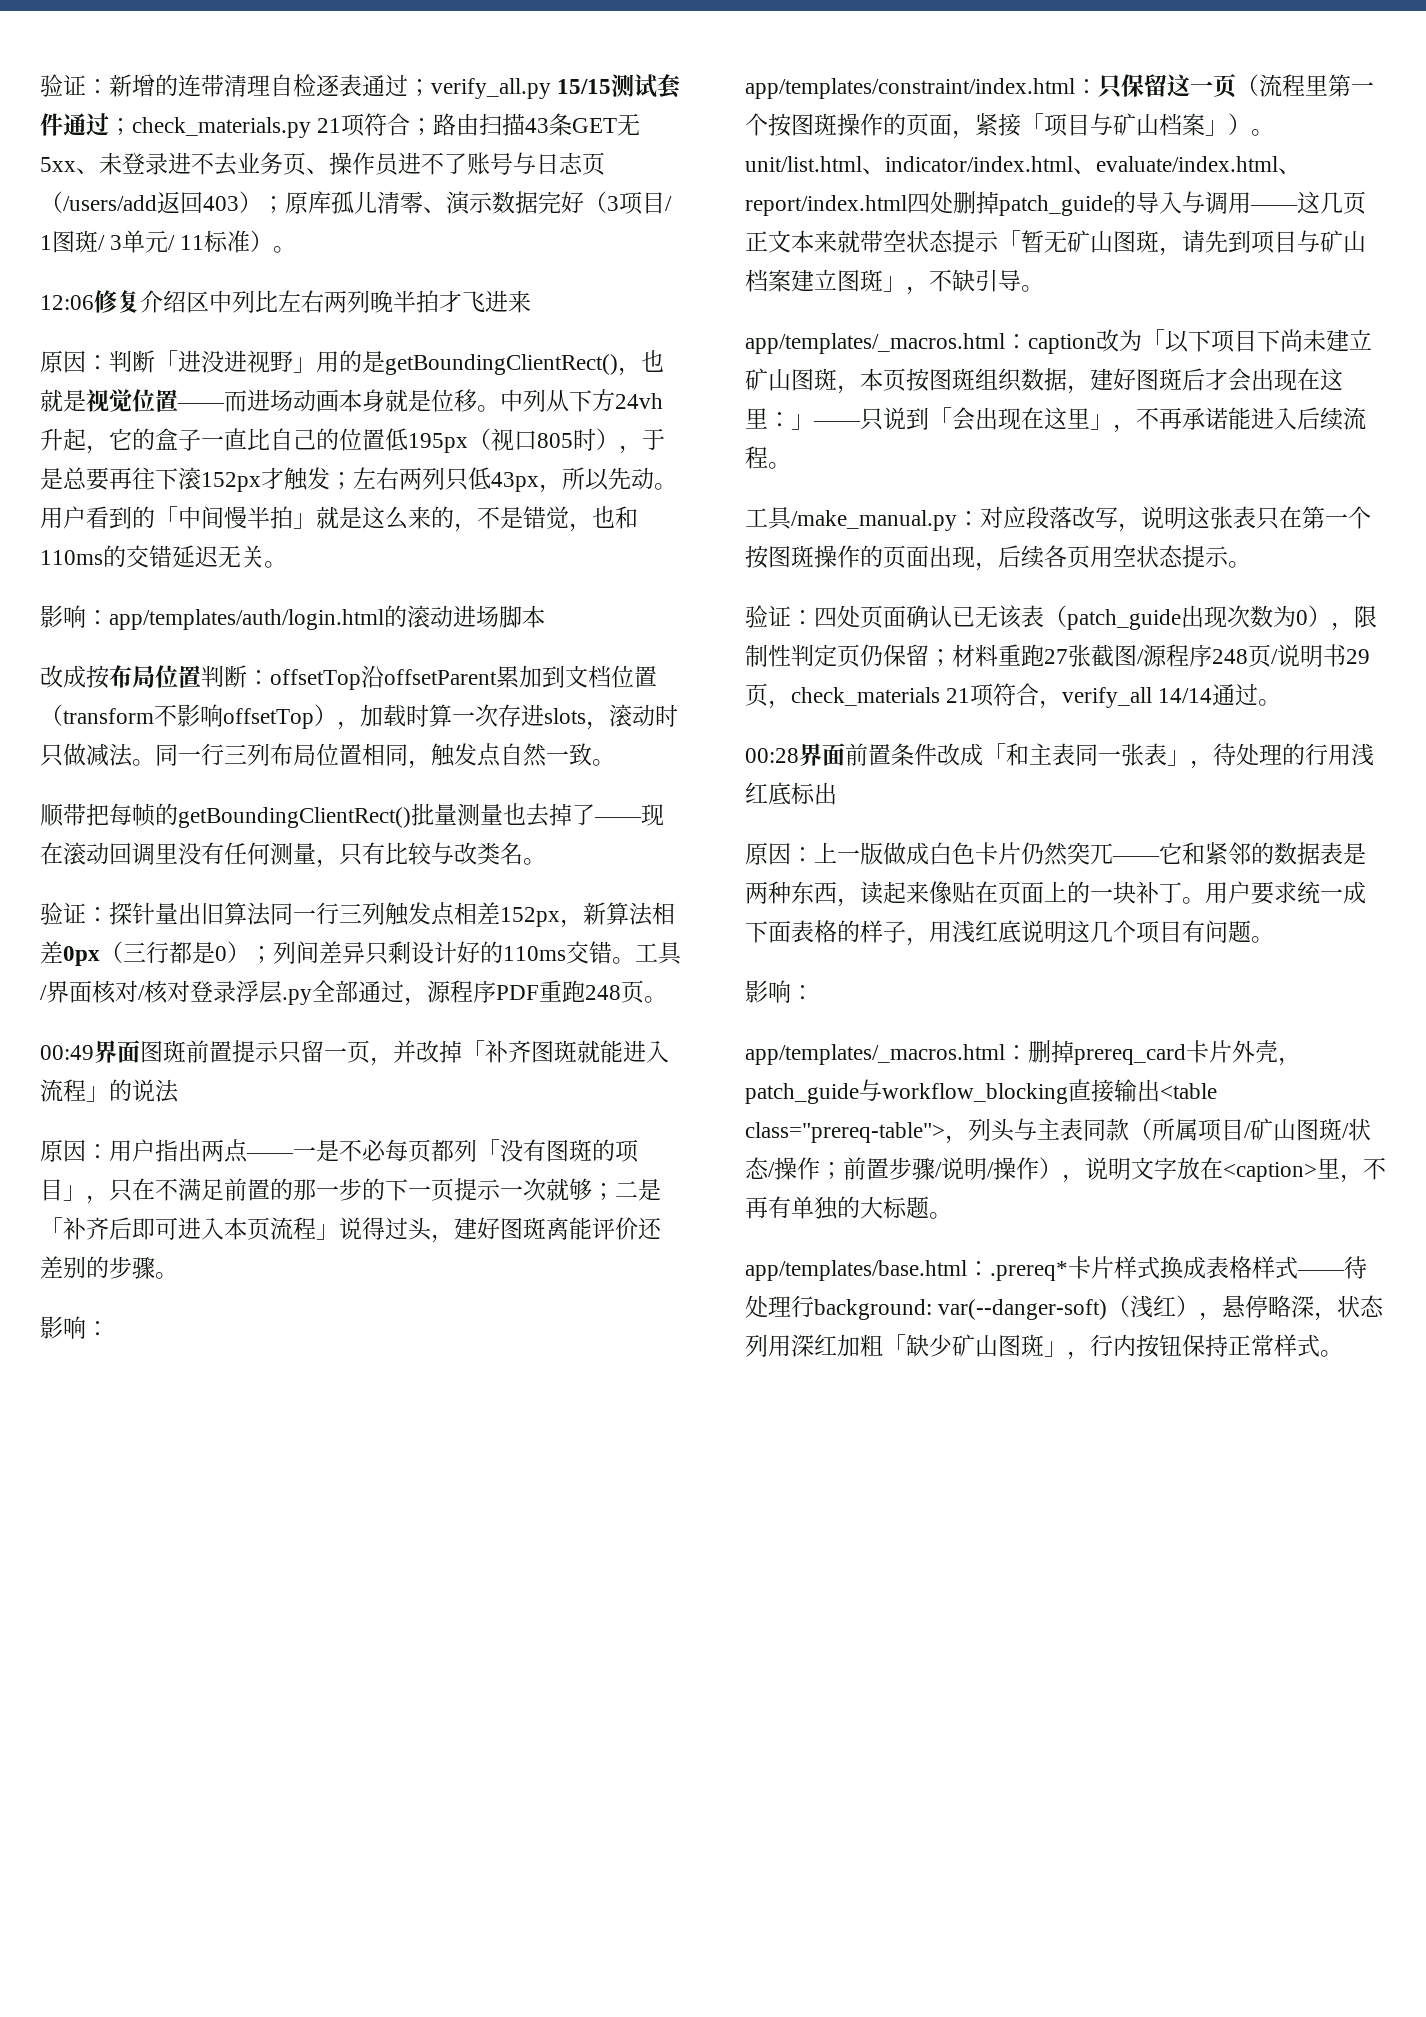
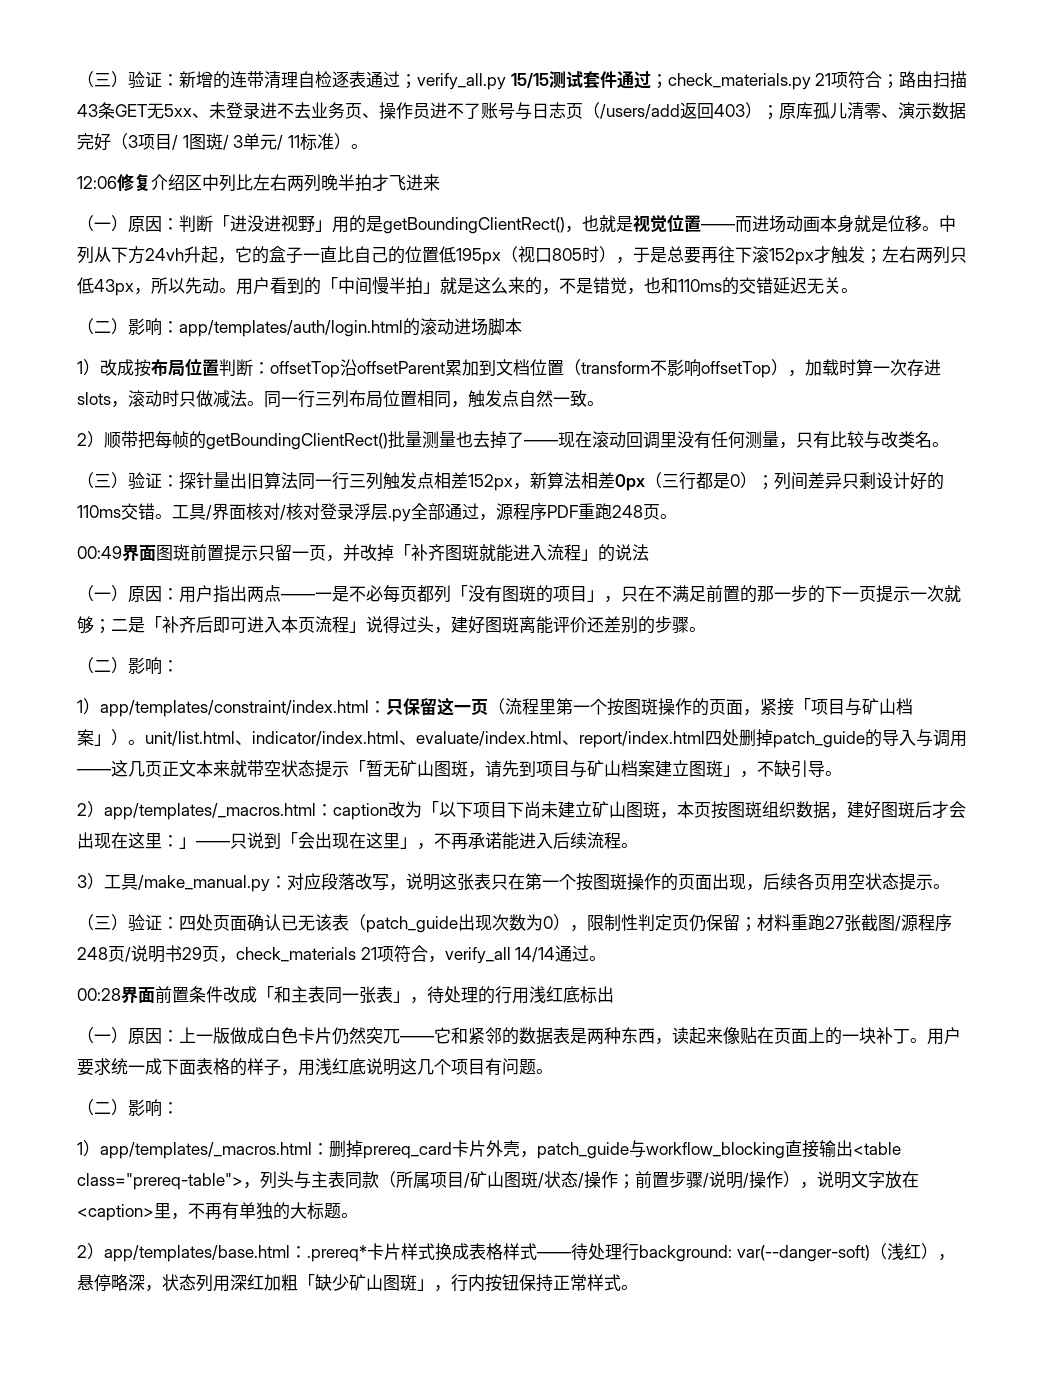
- 验证：新增的连带清理自检逐表通过；verify_all.py 15/15测试套件通过；check_materials.py 21项符合；路由扫描43条GET无5xx、未登录进不去业务页、操作员进不了账号与日志页（/users/add返回403）；原库孤儿清零、演示数据完好（3项目/ 1图斑/ 3单元/ 11标准）。
+ （三）验证：新增的连带清理自检逐表通过；verify_all.py 15/15测试套件通过；check_materials.py 21项符合；路由扫描43条GET无5xx、未登录进不去业务页、操作员进不了账号与日志页（/users/add返回403）；原库孤儿清零、演示数据完好（3项目/ 1图斑/ 3单元/ 11标准）。
- 原因：判断「进没进视野」用的是getBoundingClientRect()，也就是视觉位置——而进场动画本身就是位移。
+ （一）原因：判断「进没进视野」用的是getBoundingClientRect()，也就是视觉位置——而进场动画本身就是位移。
- 影响：app/templates/auth/login.html的滚动进场脚本
+ （二）影响：app/templates/auth/login.html的滚动进场脚本
- 改成按布局位置判断：offsetTop沿offsetParent累加到文档位置（transform不影响offsetTop），加载时算一次存进slots，滚动时只做减法。
+ 1）改成按布局位置判断：offsetTop沿offsetParent累加到文档位置（transform不影响offsetTop），加载时算一次存进slots，滚动时只做减法。
- 顺带把每帧的getBoundingClientRect()批量测量也去掉了——现在滚动回调里没有任何测量，只有比较与改类名。
+ 2）顺带把每帧的getBoundingClientRect()批量测量也去掉了——现在滚动回调里没有任何测量，只有比较与改类名。
- 验证：探针量出旧算法同一行三列触发点相差152px，新算法相差0px（三行都是0）；列间差异只剩设计好的110ms交错。
+ （三）验证：探针量出旧算法同一行三列触发点相差152px，新算法相差0px（三行都是0）；列间差异只剩设计好的110ms交错。
- 原因：用户指出两点——一是不必每页都列「没有图斑的项目」，只在不满足前置的那一步的下一页提示一次就够；二是「补齐后即可进入本页流程」说得过头，建好图斑离能评价还差别的步骤。
- 影响：
- app/templates/constraint/index.html：
+ （一）原因：用户指出两点——一是不必每页都列「没有图斑的项目」，只在不满足前置的那一步的下一页提示一次就够；二是「补齐后即可进入本页流程」说得过头，建好图斑离能评价还差别的步骤。
+ （二）影响：
+ 1）app/templates/constraint/index.html：
- app/templates/_macros.html：caption改为「以下项目下尚未建立矿山图斑，本页按图斑组织数据，建好图斑后才会出现在这里：」——只说到「会出现在这里」，不再承诺能进入后续流程。
+ 2）app/templates/_macros.html：caption改为「以下项目下尚未建立矿山图斑，本页按图斑组织数据，建好图斑后才会出现在这里：」——只说到「会出现在这里」，不再承诺能进入后续流程。
- 工具/make_manual.py：对应段落改写，说明这张表只在第一个按图斑操作的页面出现，后续各页用空状态提示。
+ 3）工具/make_manual.py：对应段落改写，说明这张表只在第一个按图斑操作的页面出现，后续各页用空状态提示。
- 验证：四处页面确认已无该表（patch_guide出现次数为0），限制性判定页仍保留；材料重跑27张截图/源程序248页/说明书29页，check_materials 21项符合，verify_all 14/14通过。
+ （三）验证：四处页面确认已无该表（patch_guide出现次数为0），限制性判定页仍保留；材料重跑27张截图/源程序248页/说明书29页，check_materials 21项符合，verify_all 14/14通过。
- 原因：上一版做成白色卡片仍然突兀——它和紧邻的数据表是两种东西，读起来像贴在页面上的一块补丁。
+ （一）原因：上一版做成白色卡片仍然突兀——它和紧邻的数据表是两种东西，读起来像贴在页面上的一块补丁。
  用户要求统一成下面表格的样子，用浅红底说明这几个项目有问题。
- 影响：
- app/templates/_macros.html：删掉prereq_card卡片外壳，patch_guide与workflow_blocking直接输出<table class="prereq-table">，列头与主表同款（所属项目/矿山图斑/状态/操作；前置步骤/说明/操作），说明文字放在<caption>里，不再有单独的大标题。
+ （二）影响：
+ 1）app/templates/_macros.html：删掉prereq_card卡片外壳，patch_guide与workflow_blocking直接输出<table class="prereq-table">，列头与主表同款（所属项目/矿山图斑/状态/操作；前置步骤/说明/操作），说明文字放在<caption>里，不再有单独的大标题。
- app/templates/base.html：.prereq*卡片样式换成表格样式——待处理行background: var(--danger-soft)（浅红），悬停略深，状态列用深红加粗「缺少矿山图斑」，行内按钮保持正常样式。
+ 2）app/templates/base.html：.prereq*卡片样式换成表格样式——待处理行background: var(--danger-soft)（浅红），悬停略深，状态列用深红加粗「缺少矿山图斑」，行内按钮保持正常样式。

